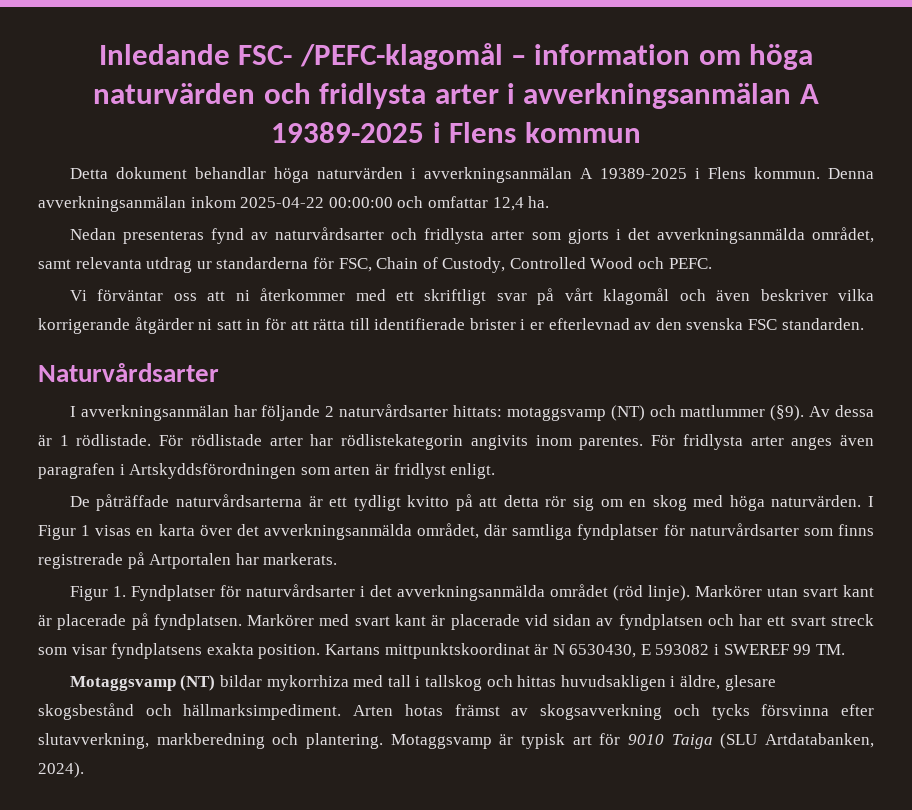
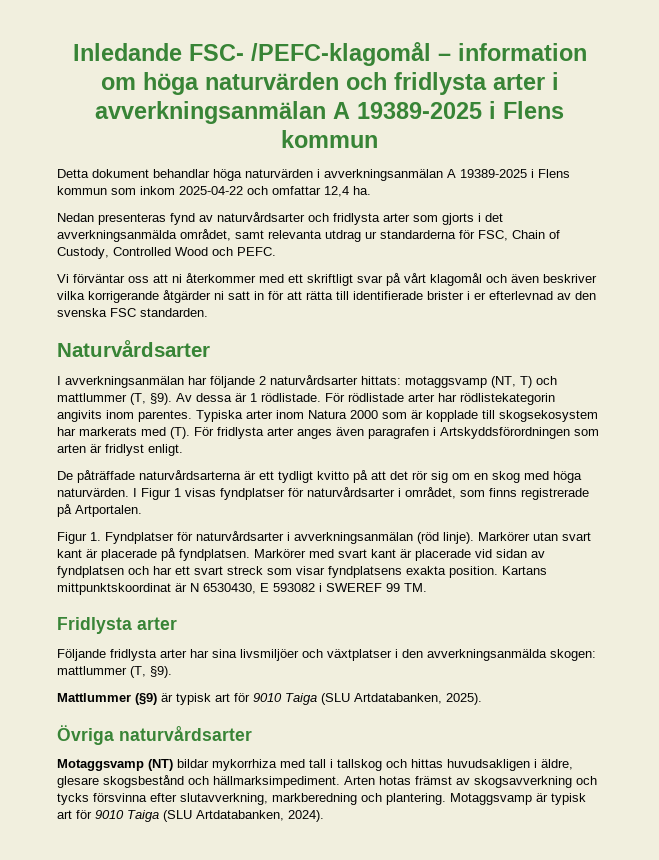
- Detta dokument behandlar höga naturvärden i avverkningsanmälan A 19389-2025 i Flens kommun. Denna avverkningsanmälan inkom 2025-04-22 00:00:00 och omfattar 12,4 ha.
+ Detta dokument behandlar höga naturvärden i avverkningsanmälan A 19389-2025 i Flens kommun som inkom 2025-04-22 och omfattar 12,4 ha.
- I avverkningsanmälan har följande 2 naturvårdsarter hittats: motaggsvamp (NT) och mattlummer (§9).
+ I avverkningsanmälan har följande 2 naturvårdsarter hittats: motaggsvamp (NT, T) och mattlummer (T, §9).
- För fridlysta arter anges även paragrafen i Artskyddsförordningen som arten är fridlyst enligt.
+ Typiska arter inom Natura 2000 som är kopplade till skogsekosystem har markerats med (T). För fridlysta arter anges även paragrafen i Artskyddsförordningen som arten är fridlyst enligt.
- De påträffade naturvårdsarterna är ett tydligt kvitto på att detta rör sig om en skog med höga naturvärden.
+ De påträffade naturvårdsarterna är ett tydligt kvitto på att det rör sig om en skog med höga naturvärden.
- I Figur 1 visas en karta över det avverkningsanmälda området, där samtliga fyndplatser för naturvårdsarter som finns registrerade på Artportalen har markerats.
+ I Figur 1 visas fyndplatser för naturvårdsarter i området, som finns registrerade på Artportalen.
- Figur 1. Fyndplatser för naturvårdsarter i det avverkningsanmälda området (röd linje).
+ Figur 1. Fyndplatser för naturvårdsarter i avverkningsanmälan (röd linje).
+ Fridlysta arter
+ Följande fridlysta arter har sina livsmiljöer och växtplatser i den avverkningsanmälda skogen: mattlummer (T, §9).
+ Mattlummer (§9) är typisk art för 9010 Taiga (SLU Artdatabanken, 2025).
+ Övriga naturvårdsarter

